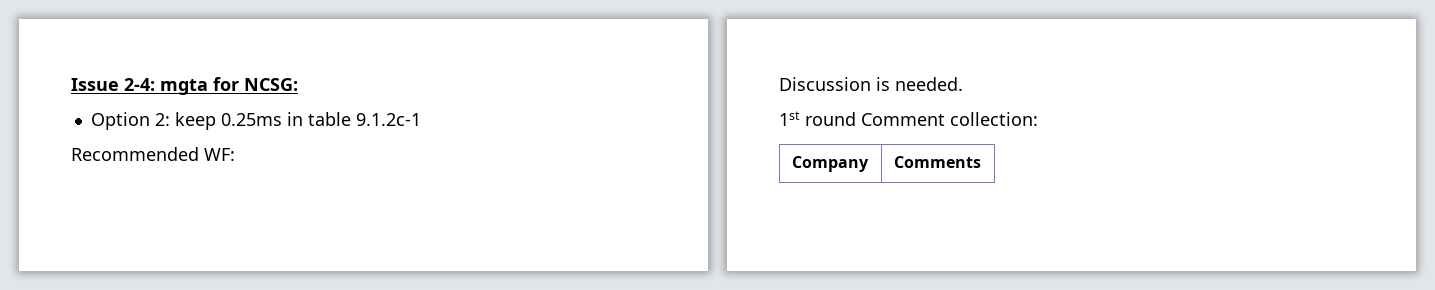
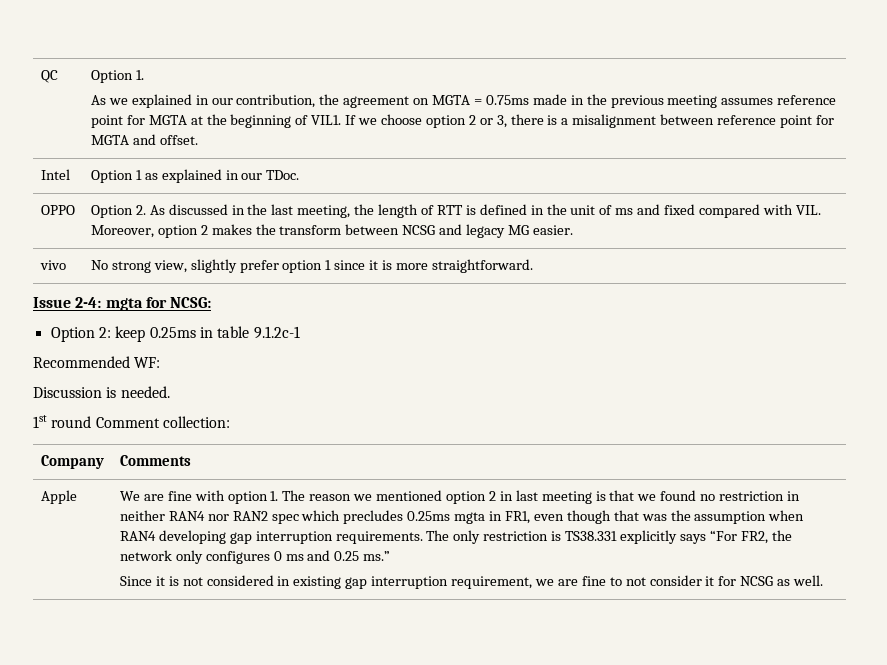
+ QC | Option 1.
+ As we explained in our contribution, the agreement on MGTA = 0.75ms made in the previous meeting assumes reference point for MGTA at the beginning of VIL1. If we choose option 2 or 3, there is a misalignment between reference point for MGTA and offset.
+ Intel | Option 1 as explained in our TDoc.
+ OPPO | Option 2. As discussed in the last meeting, the length of RTT is defined in the unit of ms and fixed compared with VIL. Moreover, option 2 makes the transform between NCSG and legacy MG easier.
+ vivo | No strong view, slightly prefer option 1 since it is more straightforward.
+ Apple | We are fine with option 1. The reason we mentioned option 2 in last meeting is that we found no restriction in neither RAN4 nor RAN2 spec which precludes 0.25ms mgta in FR1, even though that was the assumption when RAN4 developing gap interruption requirements. The only restriction is TS38.331 explicitly says “For FR2, the network only configures 0 ms and 0.25 ms.”
+ Since it is not considered in existing gap interruption requirement, we are fine to not consider it for NCSG as well.

